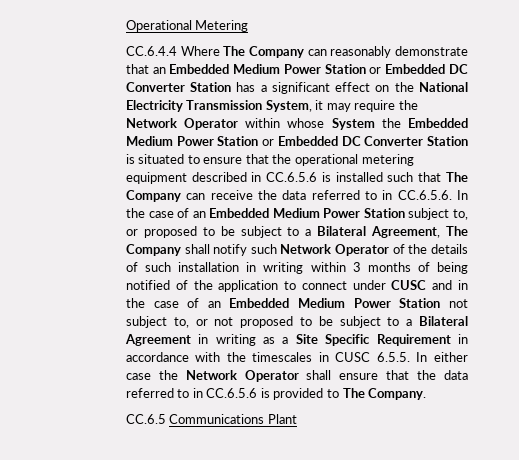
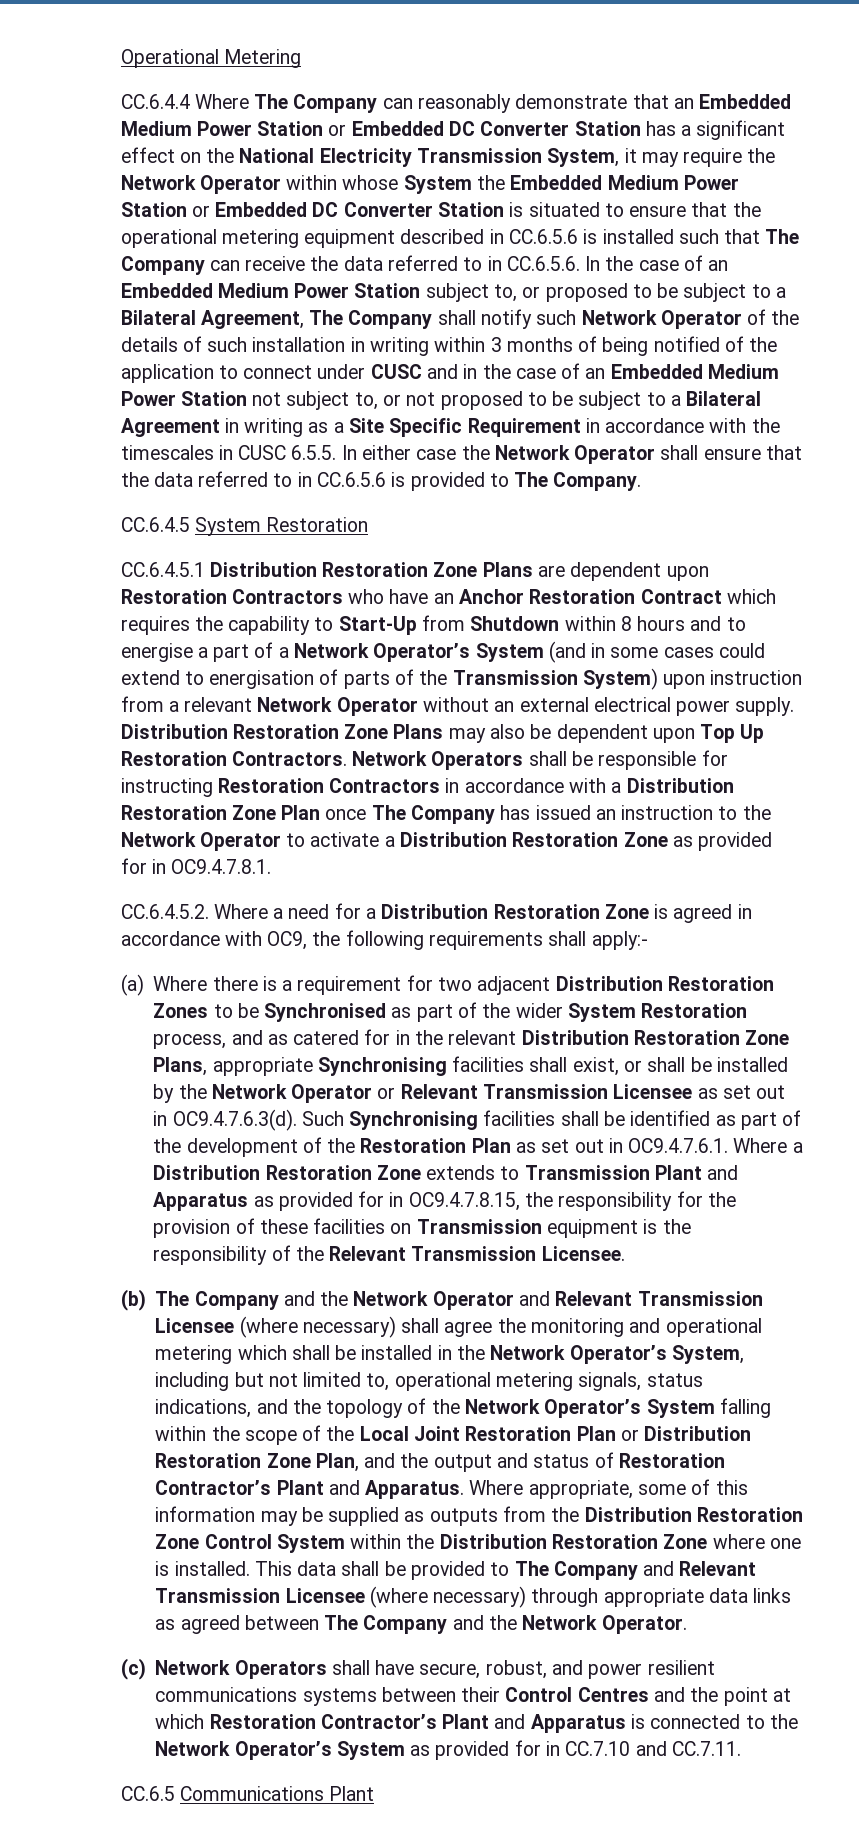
+ CC.6.4.5 System Restoration
+ CC.6.4.5.1 Distribution Restoration Zone Plans are dependent upon Restoration Contractors who have an Anchor Restoration Contract which requires the capability to Start-Up from Shutdown within 8 hours and to energise a part of a Network Operator’s System (and in some cases could extend to energisation of parts of the Transmission System) upon instruction from a relevant Network Operator without an external electrical power supply. Distribution Restoration Zone Plans may also be dependent upon Top Up Restoration Contractors. Network Operators shall be responsible for instructing Restoration Contractors in accordance with a Distribution Restoration Zone Plan once The Company has issued an instruction to the Network Operator to activate a Distribution Restoration Zone as provided for in OC9.4.7.8.1.
+ CC.6.4.5.2. Where a need for a Distribution Restoration Zone is agreed in accordance with OC9, the following requirements shall apply:-
+ (a) Where there is a requirement for two adjacent Distribution Restoration Zones to be Synchronised as part of the wider System Restoration process, and as catered for in the relevant Distribution Restoration Zone Plans, appropriate Synchronising facilities shall exist, or shall be installed by the Network Operator or Relevant Transmission Licensee as set out in OC9.4.7.6.3(d). Such Synchronising facilities shall be identified as part of the development of the Restoration Plan as set out in OC9.4.7.6.1. Where a Distribution Restoration Zone extends to Transmission Plant and Apparatus as provided for in OC9.4.7.8.15, the responsibility for the provision of these facilities on Transmission equipment is the responsibility of the Relevant Transmission Licensee.
+ (b) The Company and the Network Operator and Relevant Transmission Licensee (where necessary) shall agree the monitoring and operational metering which shall be installed in the Network Operator’s System, including but not limited to, operational metering signals, status indications, and the topology of the Network Operator’s System falling within the scope of the Local Joint Restoration Plan or Distribution Restoration Zone Plan, and the output and status of Restoration Contractor’s Plant and Apparatus. Where appropriate, some of this information may be supplied as outputs from the Distribution Restoration Zone Control System within the Distribution Restoration Zone where one is installed. This data shall be provided to The Company and Relevant Transmission Licensee (where necessary) through appropriate data links as agreed between The Company and the Network Operator.
+ (c) Network Operators shall have secure, robust, and power resilient communications systems between their Control Centres and the point at which Restoration Contractor’s Plant and Apparatus is connected to the Network Operator’s System as provided for in CC.7.10 and CC.7.11.

